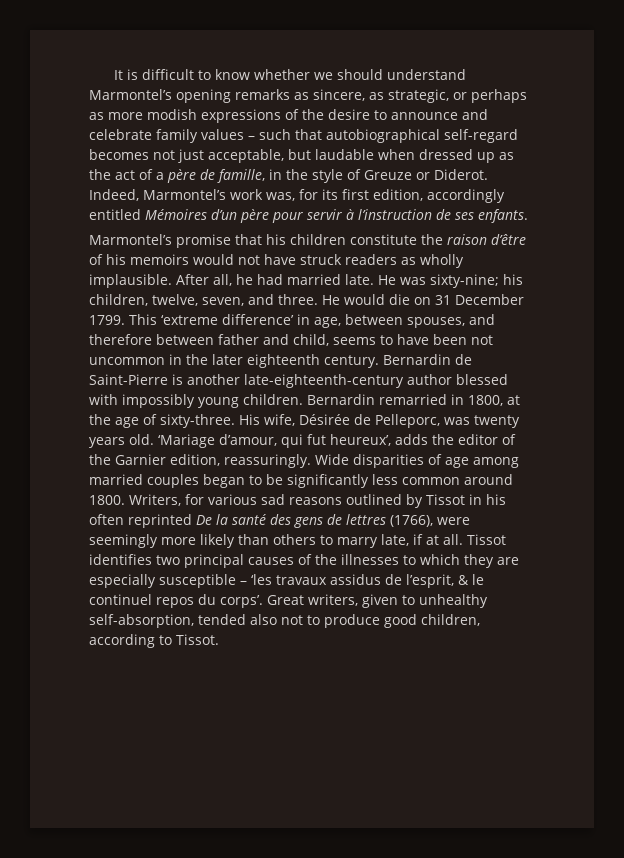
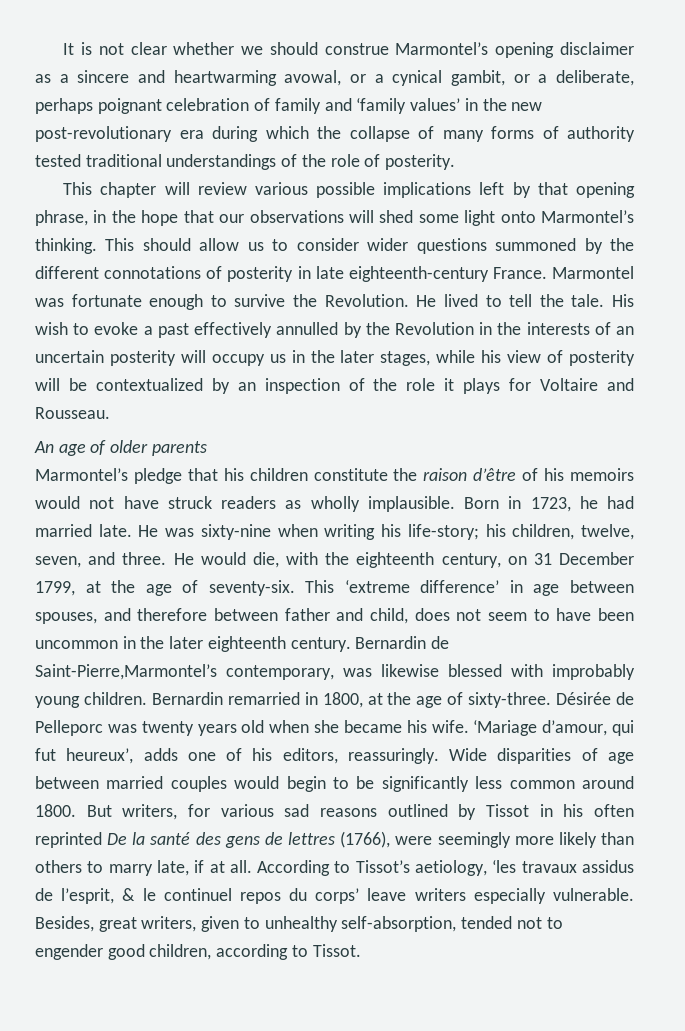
- It is difficult to know whether we should understand Marmontel’s opening remarks as sincere, as strategic, or perhaps as more modish expressions of the desire to announce and celebrate family values – such that autobiographical self-regard becomes not just acceptable, but laudable when dressed up as the act of a père de famille, in the style of Greuze or Diderot. Indeed, Marmontel’s work was, for its first edition, accordingly entitled Mémoires d’un père pour servir à l’instruction de ses enfants.
- Marmontel’s promise that his children constitute the raison d’être of his memoirs would not have struck readers as wholly implausible.
+ It is not clear whether we should construe Marmontel’s opening disclaimer as a sincere and heartwarming avowal, or a cynical gambit, or a deliberate, perhaps poignant celebration of family and ‘family values’ in the new post-revolutionary era during which the collapse of many forms of authority tested traditional understandings of the role of posterity.
+ This chapter will review various possible implications left by that opening phrase, in the hope that our observations will shed some light onto Marmontel’s thinking. This should allow us to consider wider questions summoned by the different connotations of posterity in late eighteenth-century France. Marmontel was fortunate enough to survive the Revolution. He lived to tell the tale. His wish to evoke a past effectively annulled by the Revolution in the interests of an uncertain posterity will occupy us in the later stages, while his view of posterity will be contextualized by an inspection of the role it plays for Voltaire and Rousseau.
+ An age of older parents
+ Marmontel’s pledge that his children constitute the raison d’être of his memoirs would not have struck readers as wholly implausible.
- After all, he had married late.
+ Born in 1723, he had married late.
- He was sixty-nine; his children, twelve, seven, and three.
+ He was sixty-nine when writing his life-story; his children, twelve, seven, and three.
- He would die on 31 December 1799.
+ He would die, with the eighteenth century, on 31 December 1799, at the age of seventy-six.
- This ‘extreme difference’ in age, between spouses, and therefore between father and child, seems to have been not uncommon in the later eighteenth century.
+ This ‘extreme difference’ in age between spouses, and therefore between father and child, does not seem to have been uncommon in the later eighteenth century.
- Bernardin de Saint-Pierre is another late-eighteenth-century author blessed with impossibly young children.
+ Bernardin de Saint-Pierre,Marmontel’s contemporary, was likewise blessed with improbably young children.
- His wife, Désirée de Pelleporc, was twenty years old.
+ Désirée de Pelleporc was twenty years old when she became his wife.
- ‘Mariage d’amour, qui fut heureux’, adds the editor of the Garnier edition, reassuringly.
+ ‘Mariage d’amour, qui fut heureux’, adds one of his editors, reassuringly.
- Wide disparities of age among married couples began to be significantly less common around 1800.
+ Wide disparities of age between married couples would begin to be significantly less common around 1800.
- Writers, for various sad reasons outlined by Tissot in his often reprinted De la santé des gens de lettres (1766), were seemingly more likely than others to marry late, if at all.
+ But writers, for various sad reasons outlined by Tissot in his often reprinted De la santé des gens de lettres (1766), were seemingly more likely than others to marry late, if at all.
- Tissot identifies two principal causes of the illnesses to which they are especially susceptible – ‘les travaux assidus de l’esprit, & le continuel repos du corps’. Great writers, given to unhealthy self-absorption, tended also not to produce good children, according to Tissot.
+ According to Tissot’s aetiology, ‘les travaux assidus de l’esprit, & le continuel repos du corps’ leave writers especially vulnerable. Besides, great writers, given to unhealthy self-absorption, tended not to engender good children, according to Tissot.

